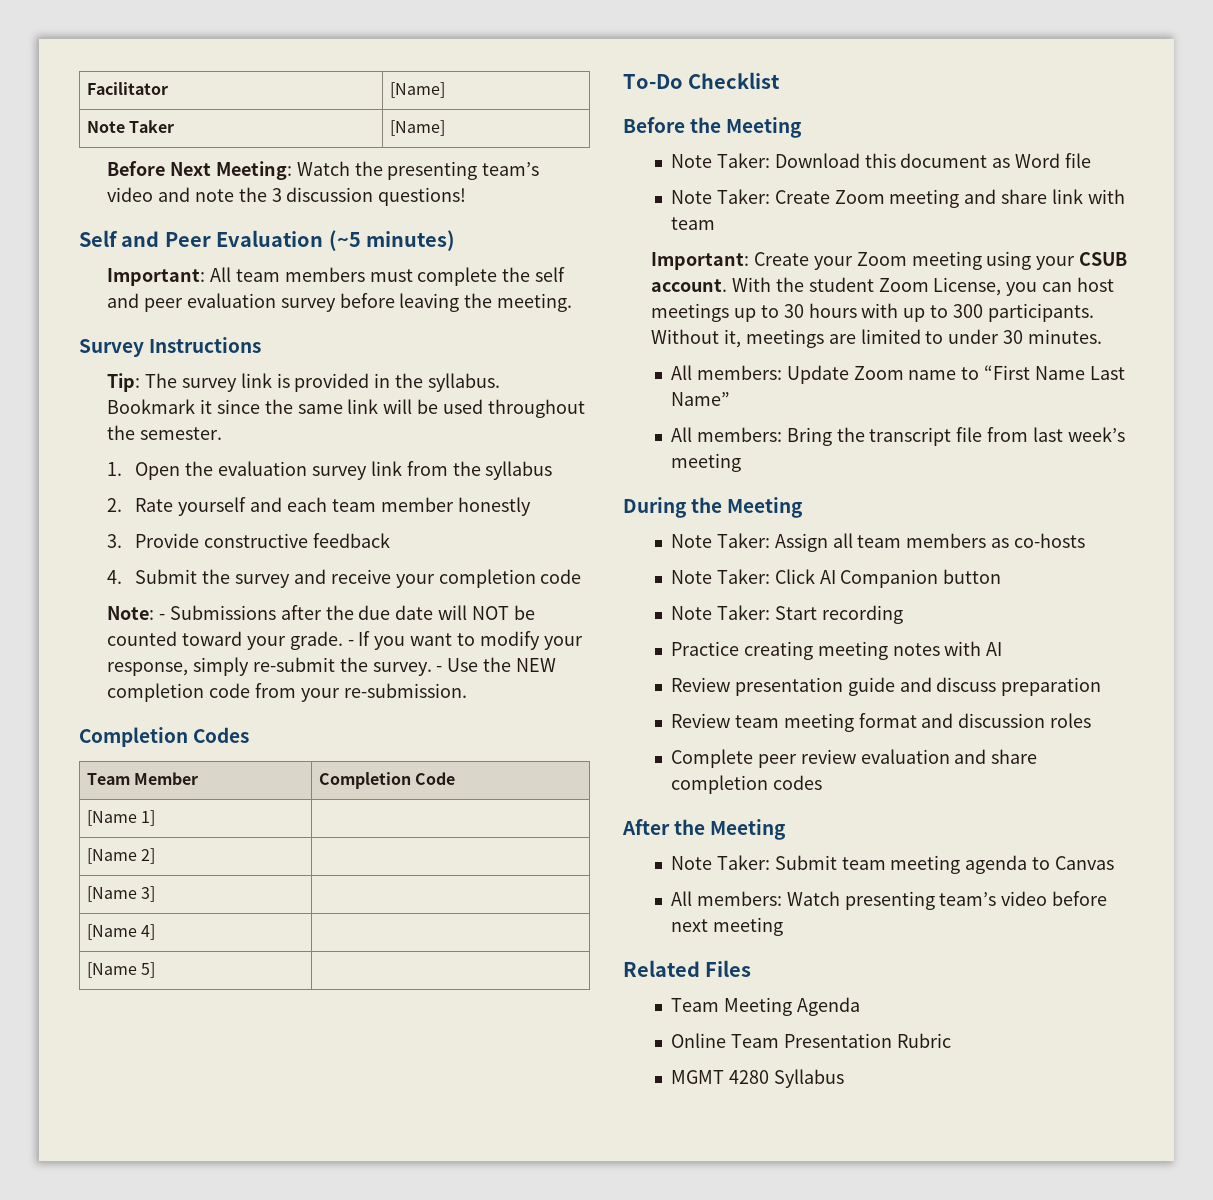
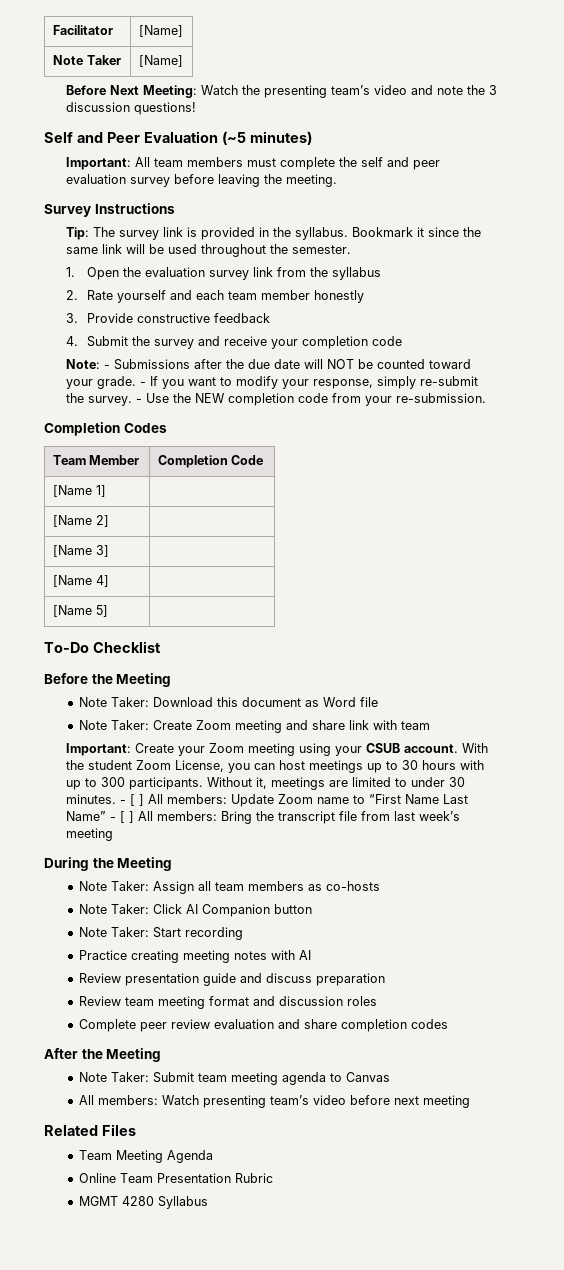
- Without it, meetings are limited to under 30 minutes.
- All members: Update Zoom name to “First Name Last Name”
- All members: Bring the transcript file from last week’s meeting
+ Without it, meetings are limited to under 30 minutes. - [ ] All members: Update Zoom name to “First Name Last Name” - [ ] All members: Bring the transcript file from last week’s meeting

